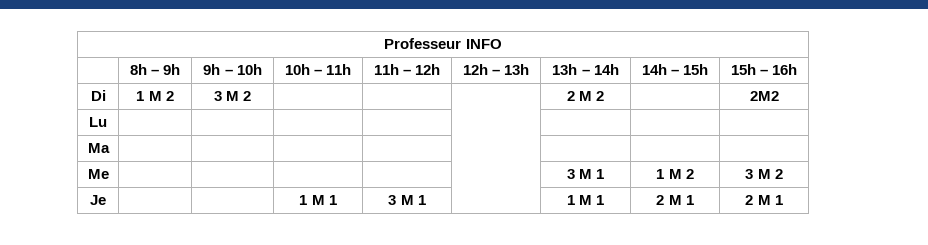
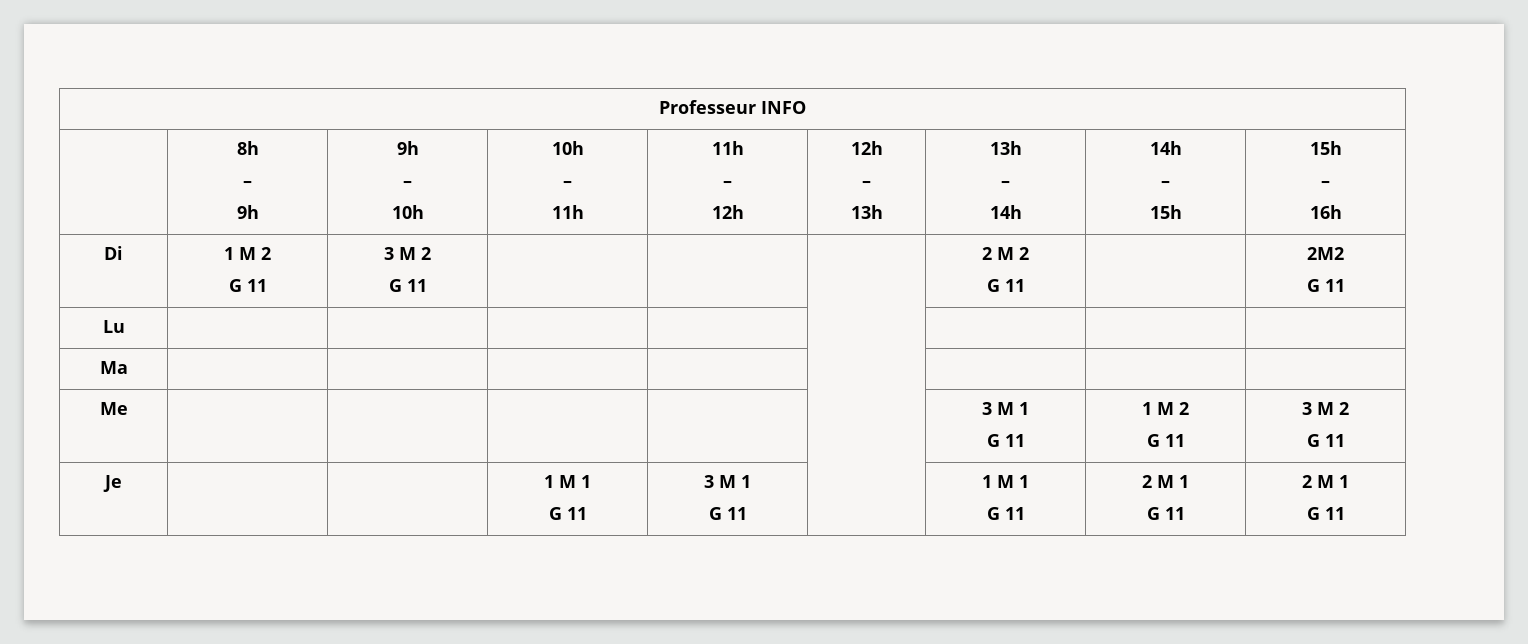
- | 8h – 9h | 9h – 10h | 10h – 11h | 11h – 12h | 12h – 13h | 13h – 14h | 14h – 15h | 15h – 16h
+ | 8h
+ –
+ 9h | 9h
+ –
+ 10h | 10h
+ –
+ 11h | 11h
+ –
+ 12h | 12h
+ –
+ 13h | 13h
+ –
+ 14h | 14h
+ –
+ 15h | 15h
+ –
+ 16h
- Di | 1 M 2 | 3 M 2 | | | | 2 M 2 | | 2M2
+ Di | 1 M 2
+ G 11 | 3 M 2
+ G 11 | | | | 2 M 2
+ G 11 | | 2M2
+ G 11
- Me | | | | | | 3 M 1 | 1 M 2 | 3 M 2
+ Me | | | | | | 3 M 1
+ G 11 | 1 M 2
+ G 11 | 3 M 2
+ G 11
- Je | | | 1 M 1 | 3 M 1 | | 1 M 1 | 2 M 1 | 2 M 1
+ Je | | | 1 M 1
+ G 11 | 3 M 1
+ G 11 | | 1 M 1
+ G 11 | 2 M 1
+ G 11 | 2 M 1
+ G 11

